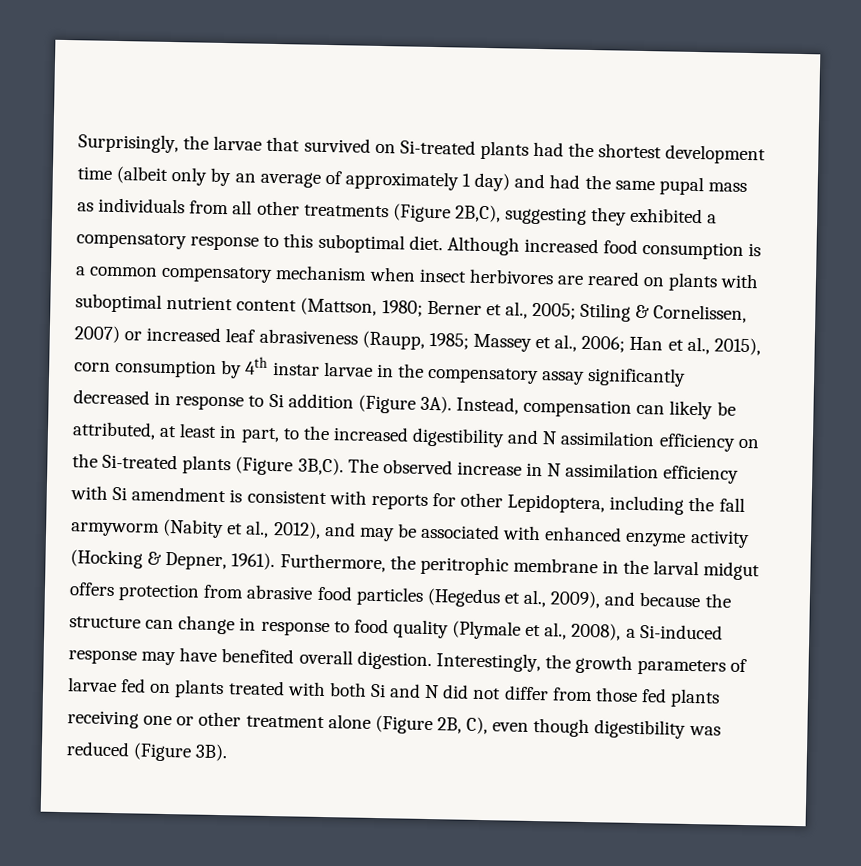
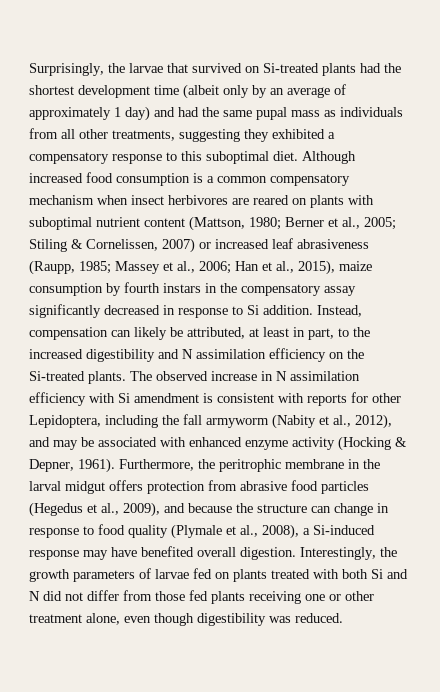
- Surprisingly, the larvae that survived on Si-treated plants had the shortest development time (albeit only by an average of approximately 1 day) and had the same pupal mass as individuals from all other treatments (Figure 2B,C), suggesting they exhibited a compensatory response to this suboptimal diet.
+ Surprisingly, the larvae that survived on Si-treated plants had the shortest development time (albeit only by an average of approximately 1 day) and had the same pupal mass as individuals from all other treatments, suggesting they exhibited a compensatory response to this suboptimal diet.
- Although increased food consumption is a common compensatory mechanism when insect herbivores are reared on plants with suboptimal nutrient content (Mattson, 1980; Berner et al., 2005; Stiling & Cornelissen, 2007) or increased leaf abrasiveness (Raupp, 1985; Massey et al., 2006; Han et al., 2015), corn consumption by 4th instar larvae in the compensatory assay significantly decreased in response to Si addition (Figure 3A).
+ Although increased food consumption is a common compensatory mechanism when insect herbivores are reared on plants with suboptimal nutrient content (Mattson, 1980; Berner et al., 2005; Stiling & Cornelissen, 2007) or increased leaf abrasiveness (Raupp, 1985; Massey et al., 2006; Han et al., 2015), maize consumption by fourth instars in the compensatory assay significantly decreased in response to Si addition.
- Instead, compensation can likely be attributed, at least in part, to the increased digestibility and N assimilation efficiency on the Si-treated plants (Figure 3B,C).
+ Instead, compensation can likely be attributed, at least in part, to the increased digestibility and N assimilation efficiency on the Si-treated plants.
- Interestingly, the growth parameters of larvae fed on plants treated with both Si and N did not differ from those fed plants receiving one or other treatment alone (Figure 2B, C), even though digestibility was reduced (Figure 3B).
+ Interestingly, the growth parameters of larvae fed on plants treated with both Si and N did not differ from those fed plants receiving one or other treatment alone, even though digestibility was reduced.

